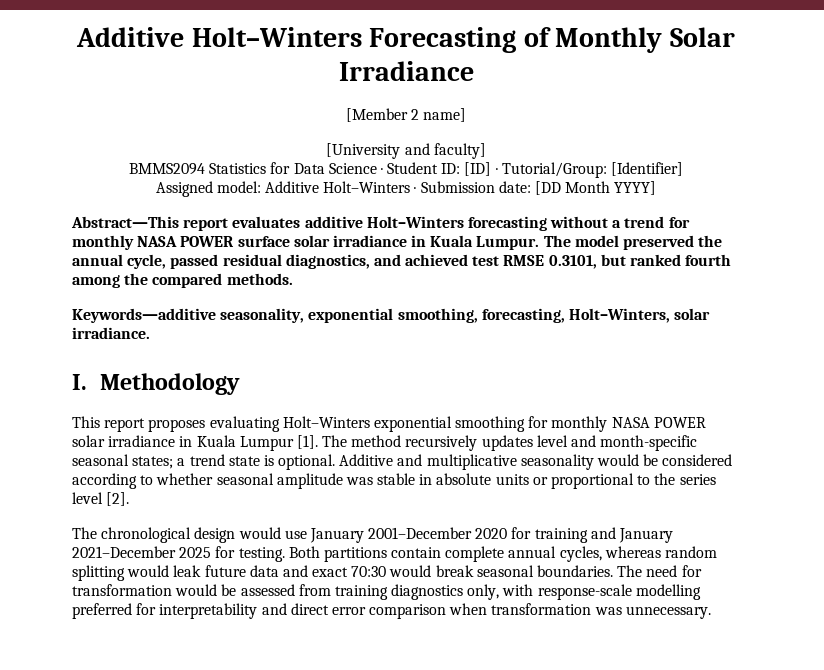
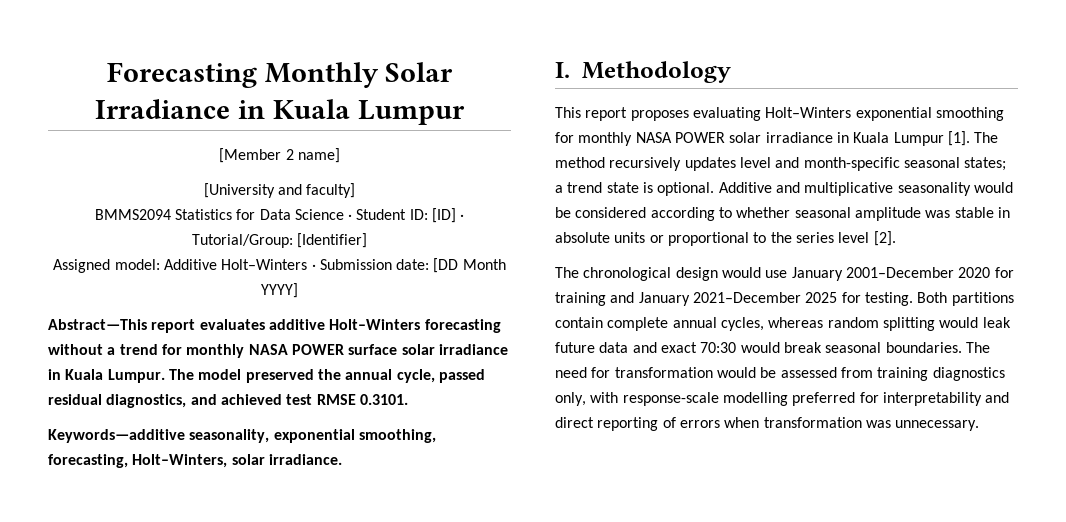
- Additive Holt–Winters Forecasting of Monthly Solar Irradiance
+ Forecasting Monthly Solar Irradiance in Kuala Lumpur
- The model preserved the annual cycle, passed residual diagnostics, and achieved test RMSE 0.3101, but ranked fourth among the compared methods.
+ The model preserved the annual cycle, passed residual diagnostics, and achieved test RMSE 0.3101.
- The need for transformation would be assessed from training diagnostics only, with response-scale modelling preferred for interpretability and direct error comparison when transformation was unnecessary.
+ The need for transformation would be assessed from training diagnostics only, with response-scale modelling preferred for interpretability and direct reporting of errors when transformation was unnecessary.

